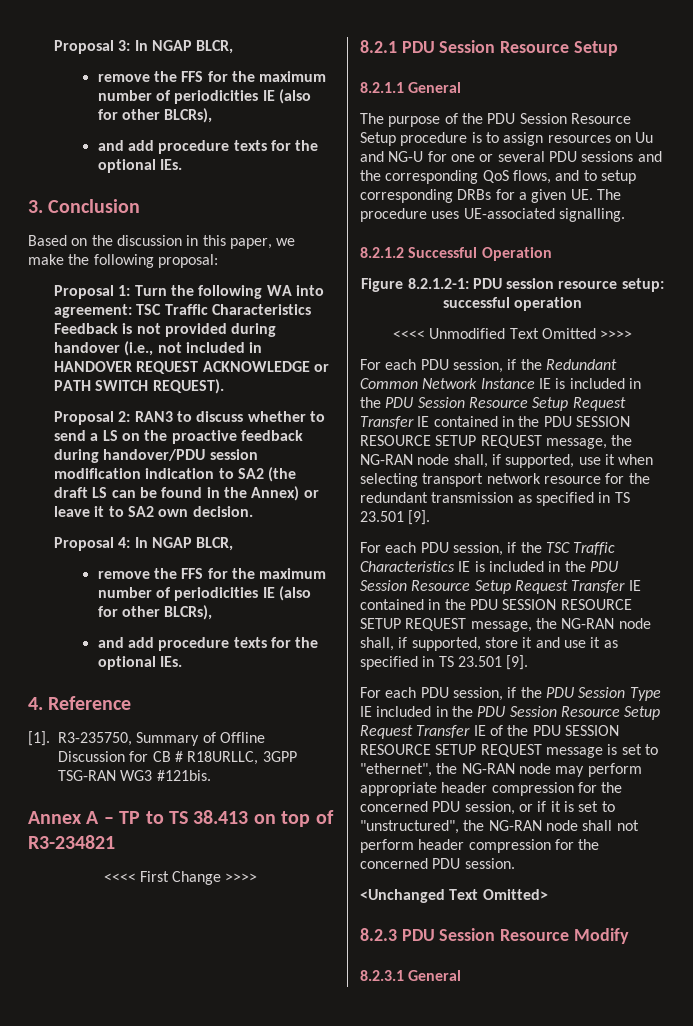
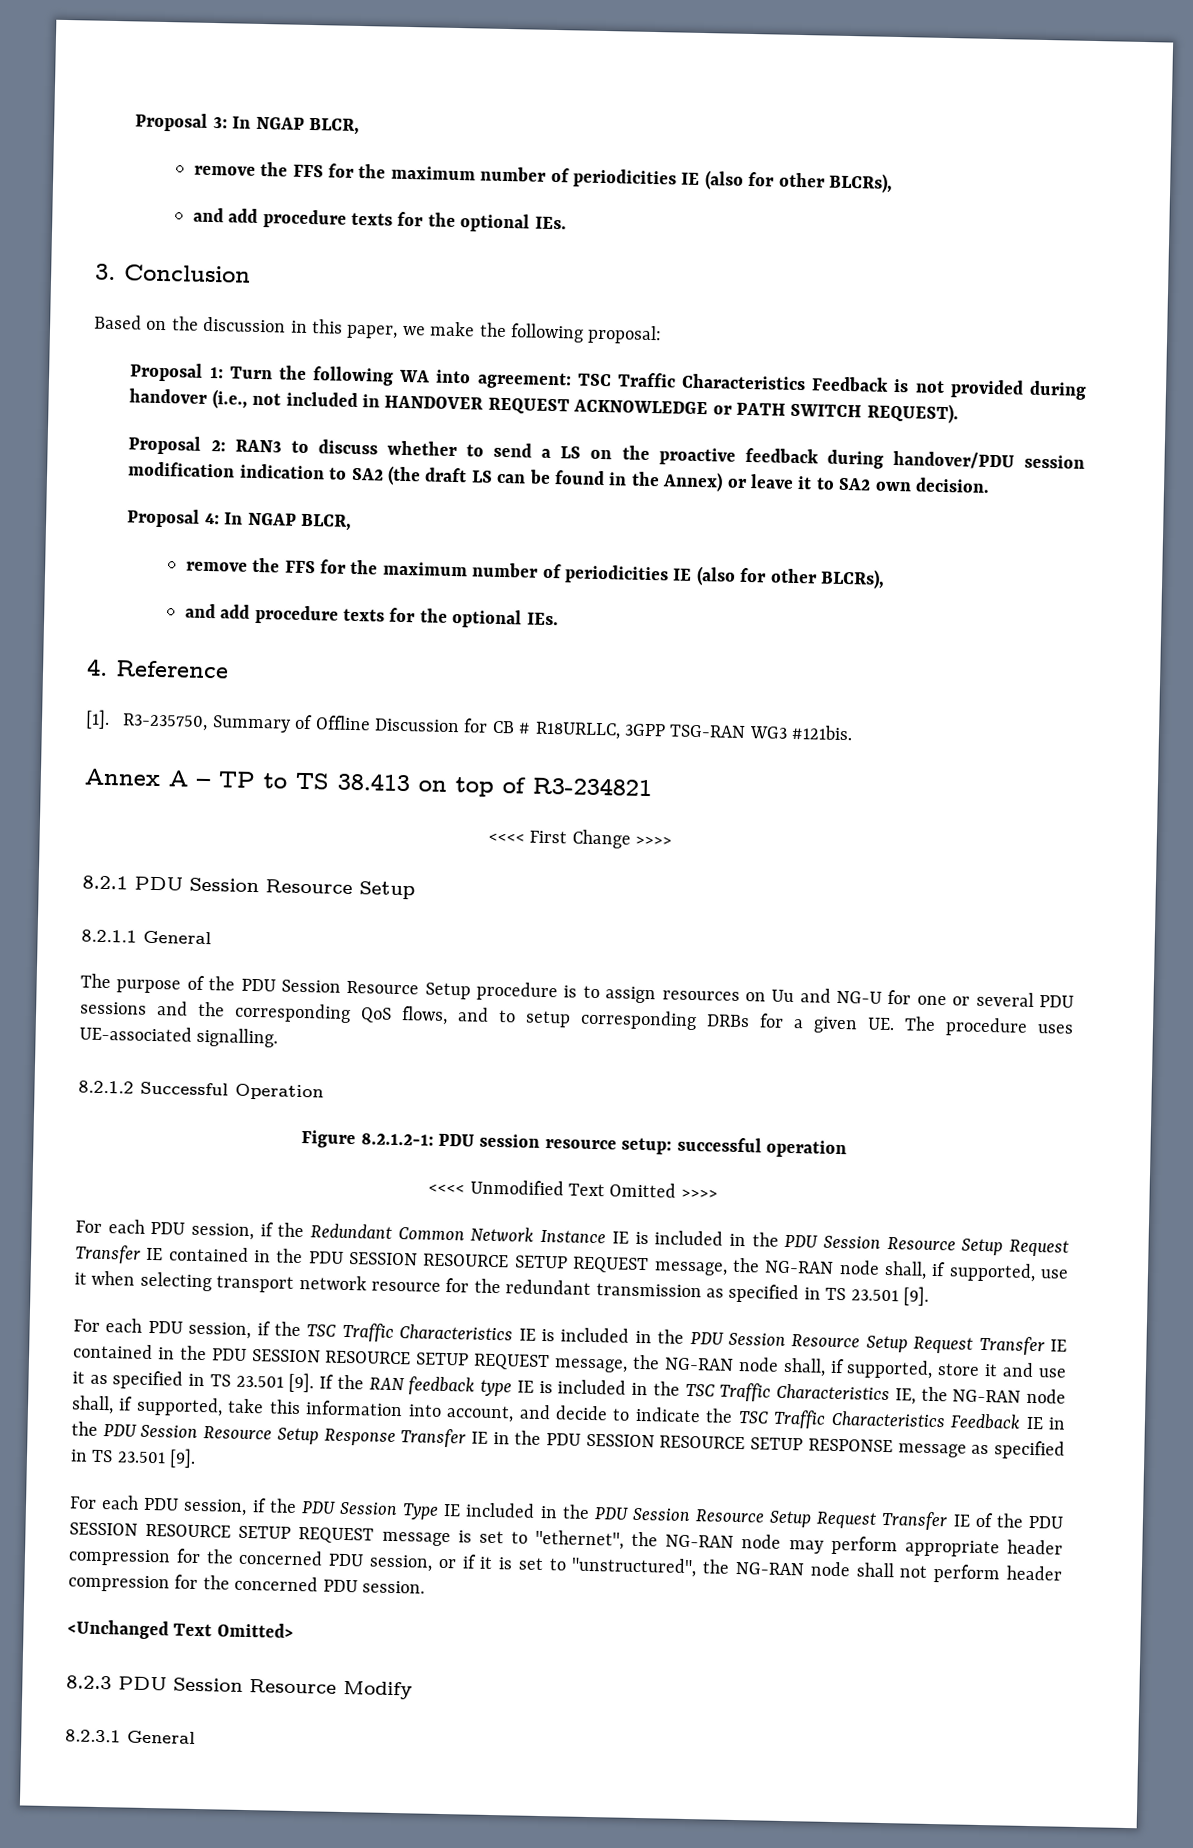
+ If the RAN feedback type IE is included in the TSC Traffic Characteristics IE, the NG-RAN node shall, if supported, take this information into account, and decide to indicate the TSC Traffic Characteristics Feedback IE in the PDU Session Resource Setup Response Transfer IE in the PDU SESSION RESOURCE SETUP RESPONSE message as specified in TS 23.501 [9].

